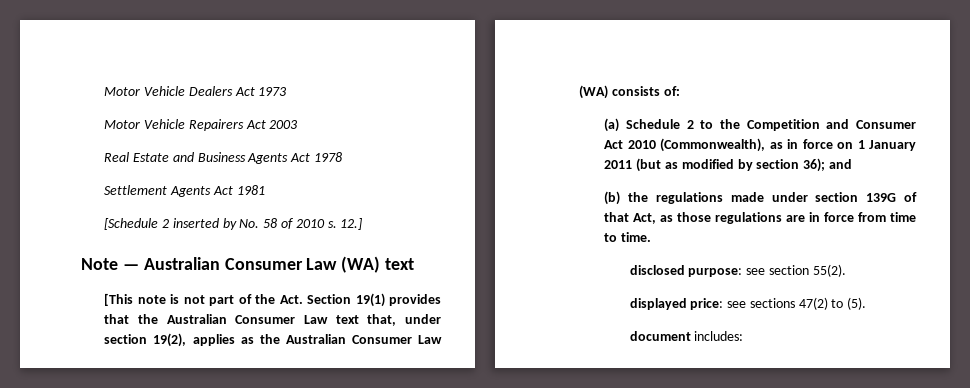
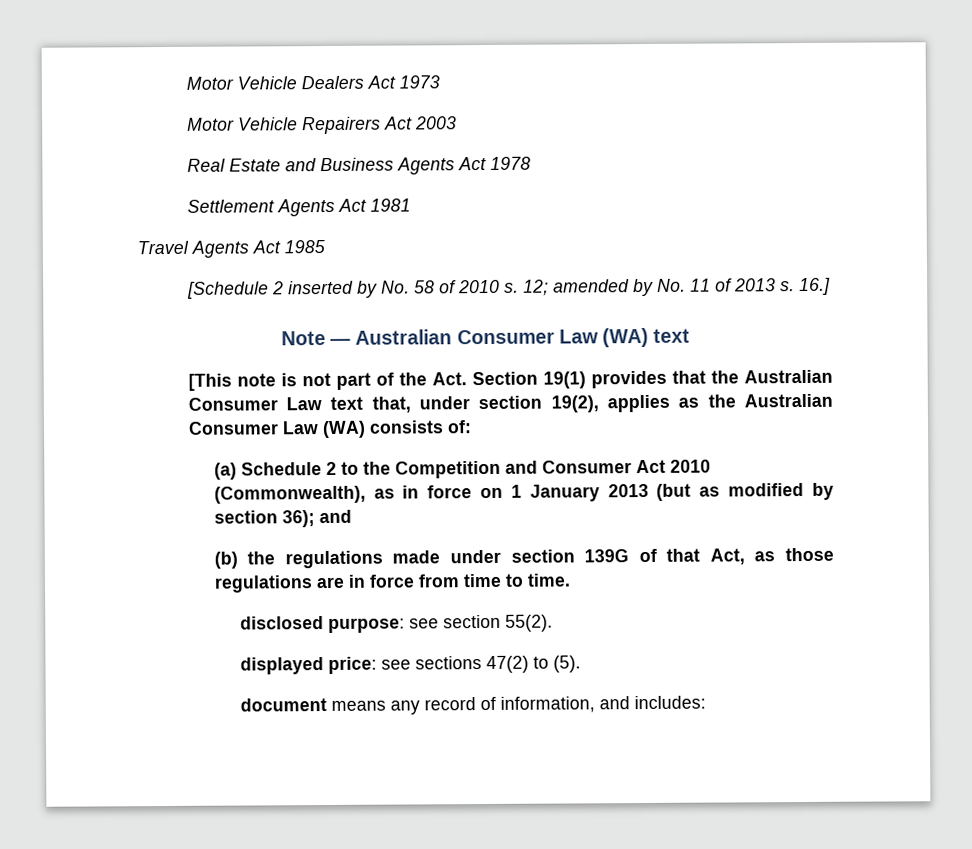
+ Travel Agents Act 1985
- 12.]
+ 12; amended by No. 11 of 2013 s. 16.]
- (a) Schedule 2 to the Competition and Consumer Act 2010 (Commonwealth), as in force on 1 January 2011 (but as modified by section 36); and
+ (a) Schedule 2 to the Competition and Consumer Act 2010 (Commonwealth), as in force on 1 January 2013 (but as modified by section 36); and
- document includes:
+ document means any record of information, and includes:

